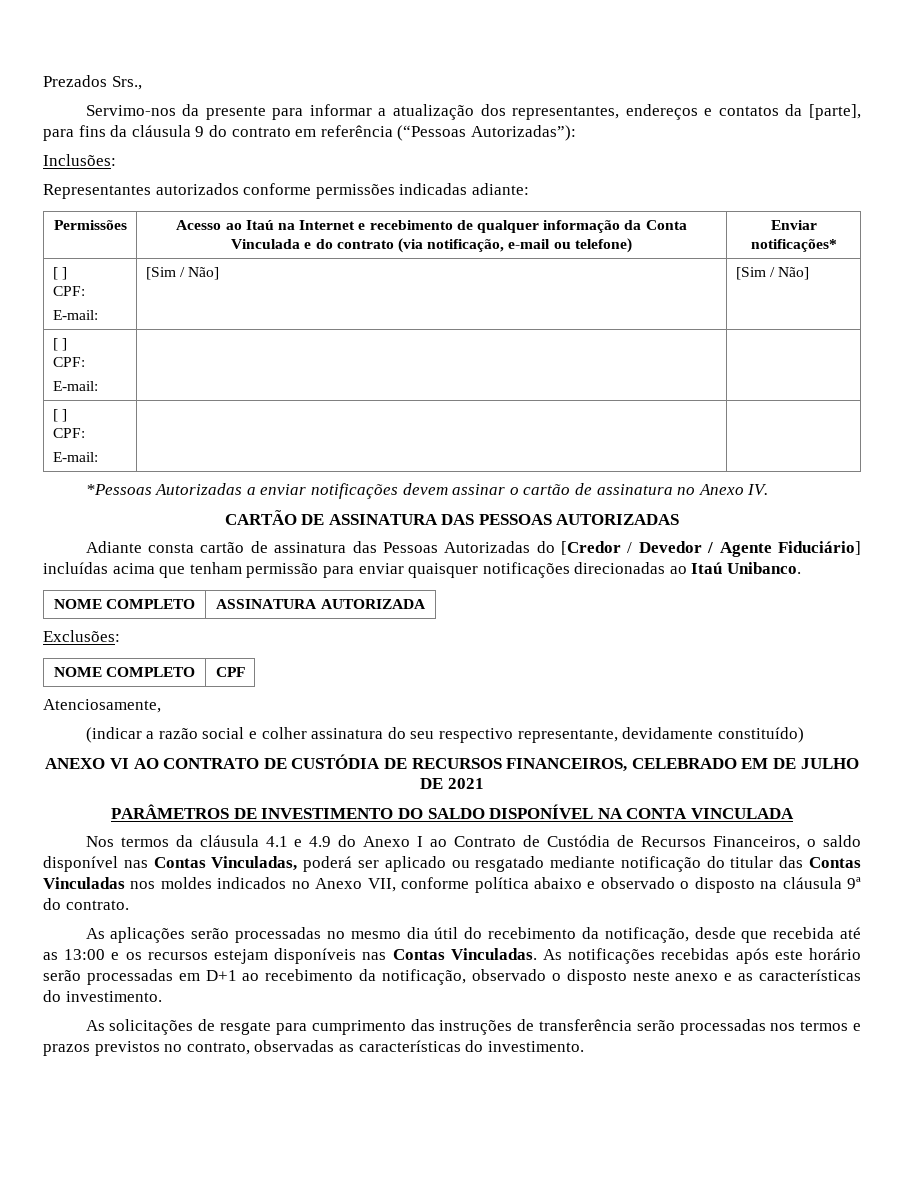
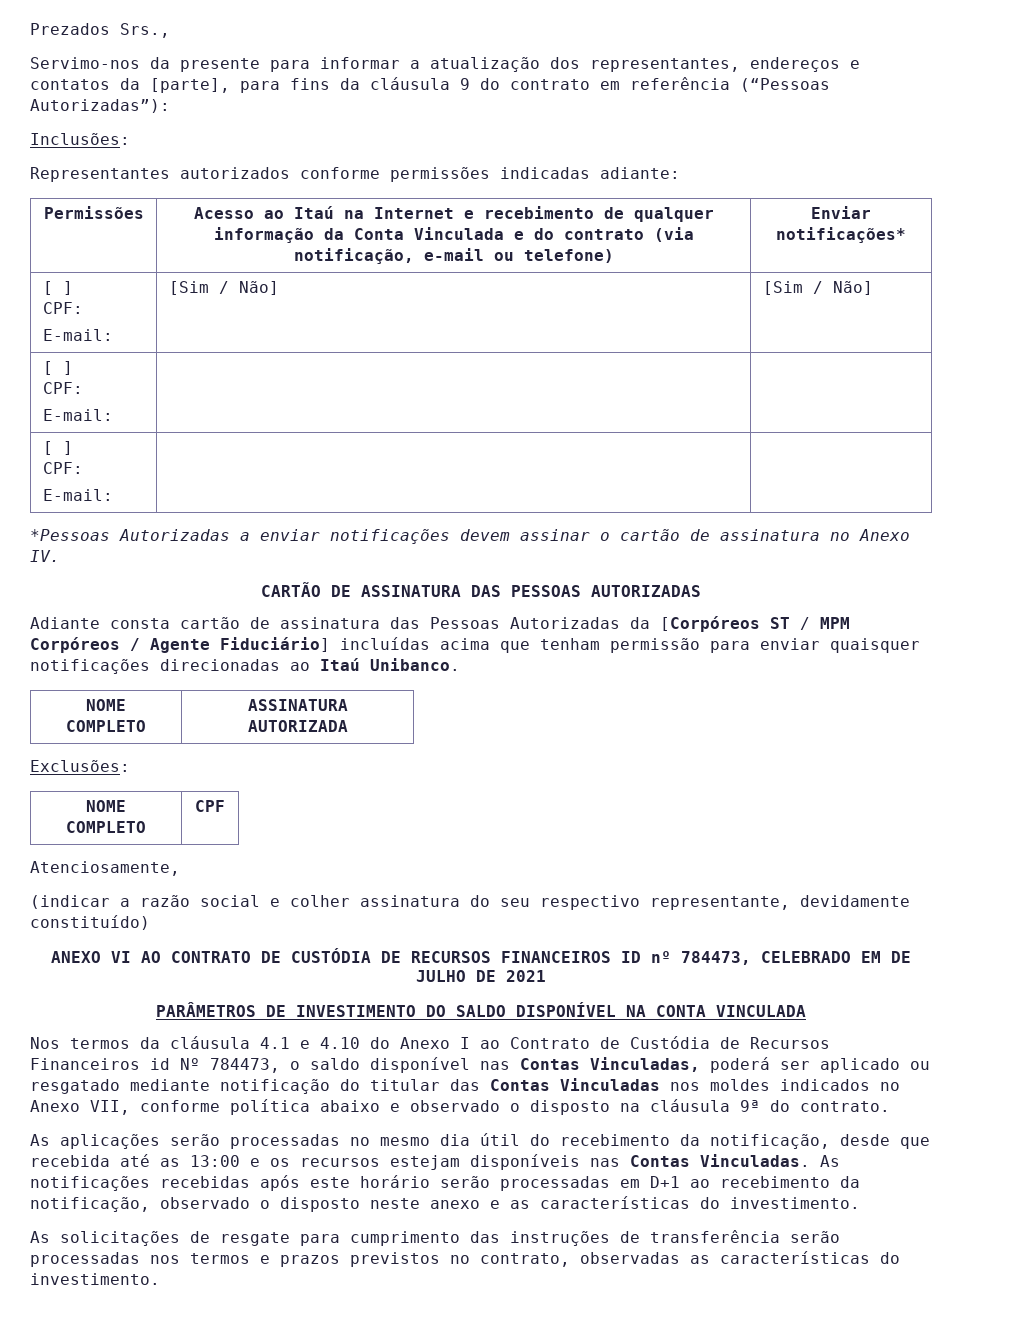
- Adiante consta cartão de assinatura das Pessoas Autorizadas do [Credor / Devedor / Agente Fiduciário] incluídas acima que tenham permissão para enviar quaisquer notificações direcionadas ao Itaú Unibanco.
+ Adiante consta cartão de assinatura das Pessoas Autorizadas da [Corpóreos ST / MPM Corpóreos / Agente Fiduciário] incluídas acima que tenham permissão para enviar quaisquer notificações direcionadas ao Itaú Unibanco.
- ANEXO VI AO CONTRATO DE CUSTÓDIA DE RECURSOS FINANCEIROS, CELEBRADO EM DE JULHO DE 2021
+ ANEXO VI AO CONTRATO DE CUSTÓDIA DE RECURSOS FINANCEIROS ID nº 784473, CELEBRADO EM DE JULHO DE 2021
- Nos termos da cláusula 4.1 e 4.9 do Anexo I ao Contrato de Custódia de Recursos Financeiros, o saldo disponível nas Contas Vinculadas, poderá ser aplicado ou resgatado mediante notificação do titular das Contas Vinculadas nos moldes indicados no Anexo VII, conforme política abaixo e observado o disposto na cláusula 9ª do contrato.
+ Nos termos da cláusula 4.1 e 4.10 do Anexo I ao Contrato de Custódia de Recursos Financeiros id Nº 784473, o saldo disponível nas Contas Vinculadas, poderá ser aplicado ou resgatado mediante notificação do titular das Contas Vinculadas nos moldes indicados no Anexo VII, conforme política abaixo e observado o disposto na cláusula 9ª do contrato.

